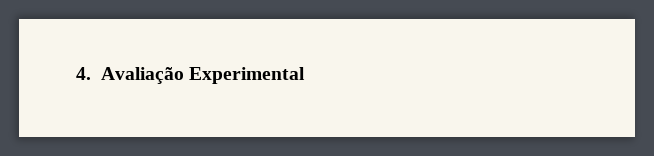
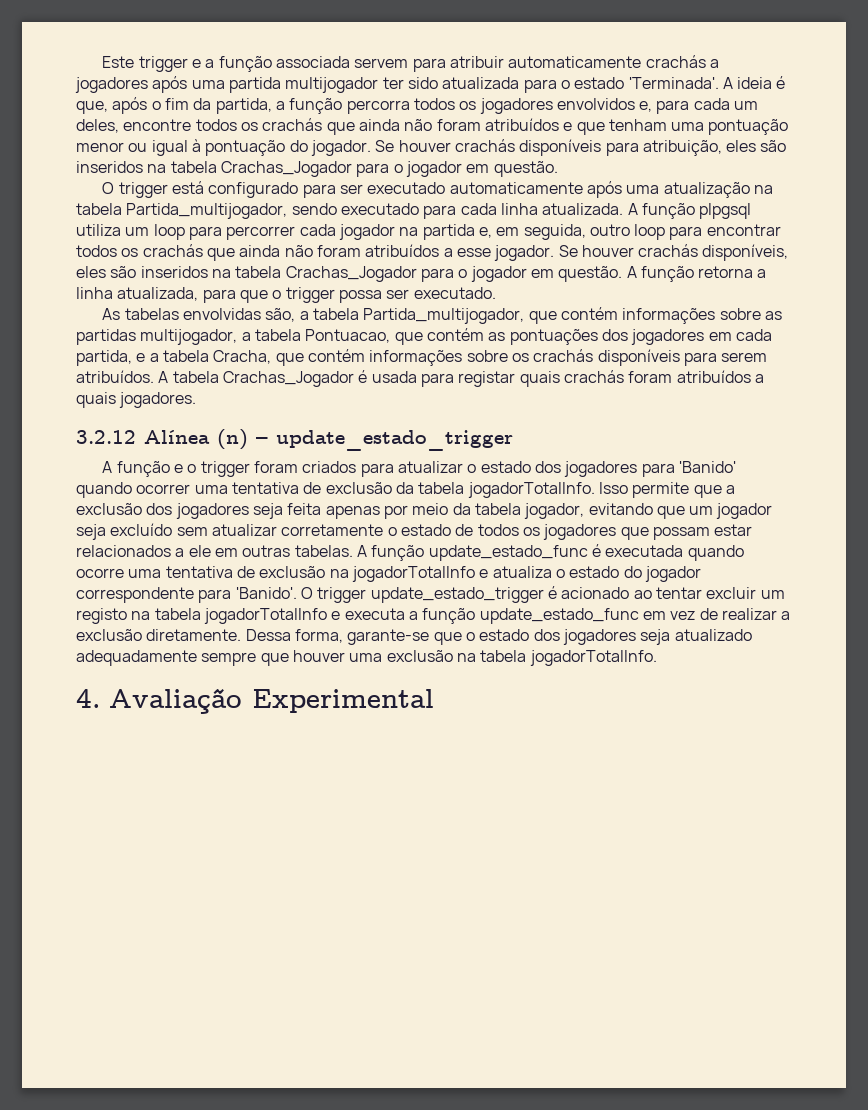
+ Este trigger e a função associada servem para atribuir automaticamente crachás a jogadores após uma partida multijogador ter sido atualizada para o estado 'Terminada'. A ideia é que, após o fim da partida, a função percorra todos os jogadores envolvidos e, para cada um deles, encontre todos os crachás que ainda não foram atribuídos e que tenham uma pontuação menor ou igual à pontuação do jogador. Se houver crachás disponíveis para atribuição, eles são inseridos na tabela Crachas_Jogador para o jogador em questão.
+ O trigger está configurado para ser executado automaticamente após uma atualização na tabela Partida_multijogador, sendo executado para cada linha atualizada. A função plpgsql utiliza um loop para percorrer cada jogador na partida e, em seguida, outro loop para encontrar todos os crachás que ainda não foram atribuídos a esse jogador. Se houver crachás disponíveis, eles são inseridos na tabela Crachas_Jogador para o jogador em questão. A função retorna a linha atualizada, para que o trigger possa ser executado.
+ As tabelas envolvidas são, a tabela Partida_multijogador, que contém informações sobre as partidas multijogador, a tabela Pontuacao, que contém as pontuações dos jogadores em cada partida, e a tabela Cracha, que contém informações sobre os crachás disponíveis para serem atribuídos. A tabela Crachas_Jogador é usada para registar quais crachás foram atribuídos a quais jogadores.
+ 3.2.12 Alínea (n) – update_estado_trigger
+ A função e o trigger foram criados para atualizar o estado dos jogadores para 'Banido' quando ocorrer uma tentativa de exclusão da tabela jogadorTotalInfo. Isso permite que a exclusão dos jogadores seja feita apenas por meio da tabela jogador, evitando que um jogador seja excluído sem atualizar corretamente o estado de todos os jogadores que possam estar relacionados a ele em outras tabelas. A função update_estado_func é executada quando ocorre uma tentativa de exclusão na jogadorTotalInfo e atualiza o estado do jogador correspondente para 'Banido'. O trigger update_estado_trigger é acionado ao tentar excluir um registo na tabela jogadorTotalInfo e executa a função update_estado_func em vez de realizar a exclusão diretamente. Dessa forma, garante-se que o estado dos jogadores seja atualizado adequadamente sempre que houver uma exclusão na tabela jogadorTotalInfo.

